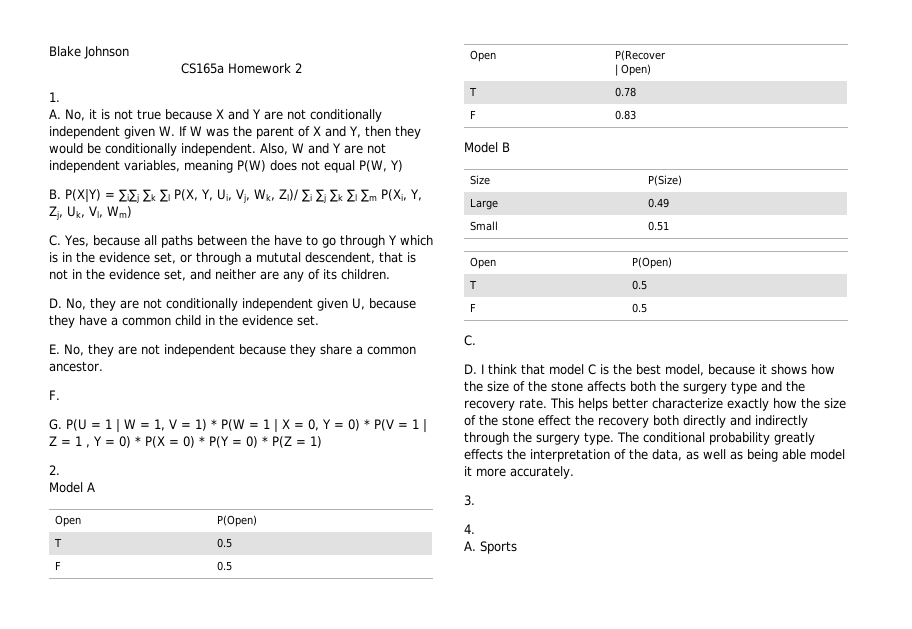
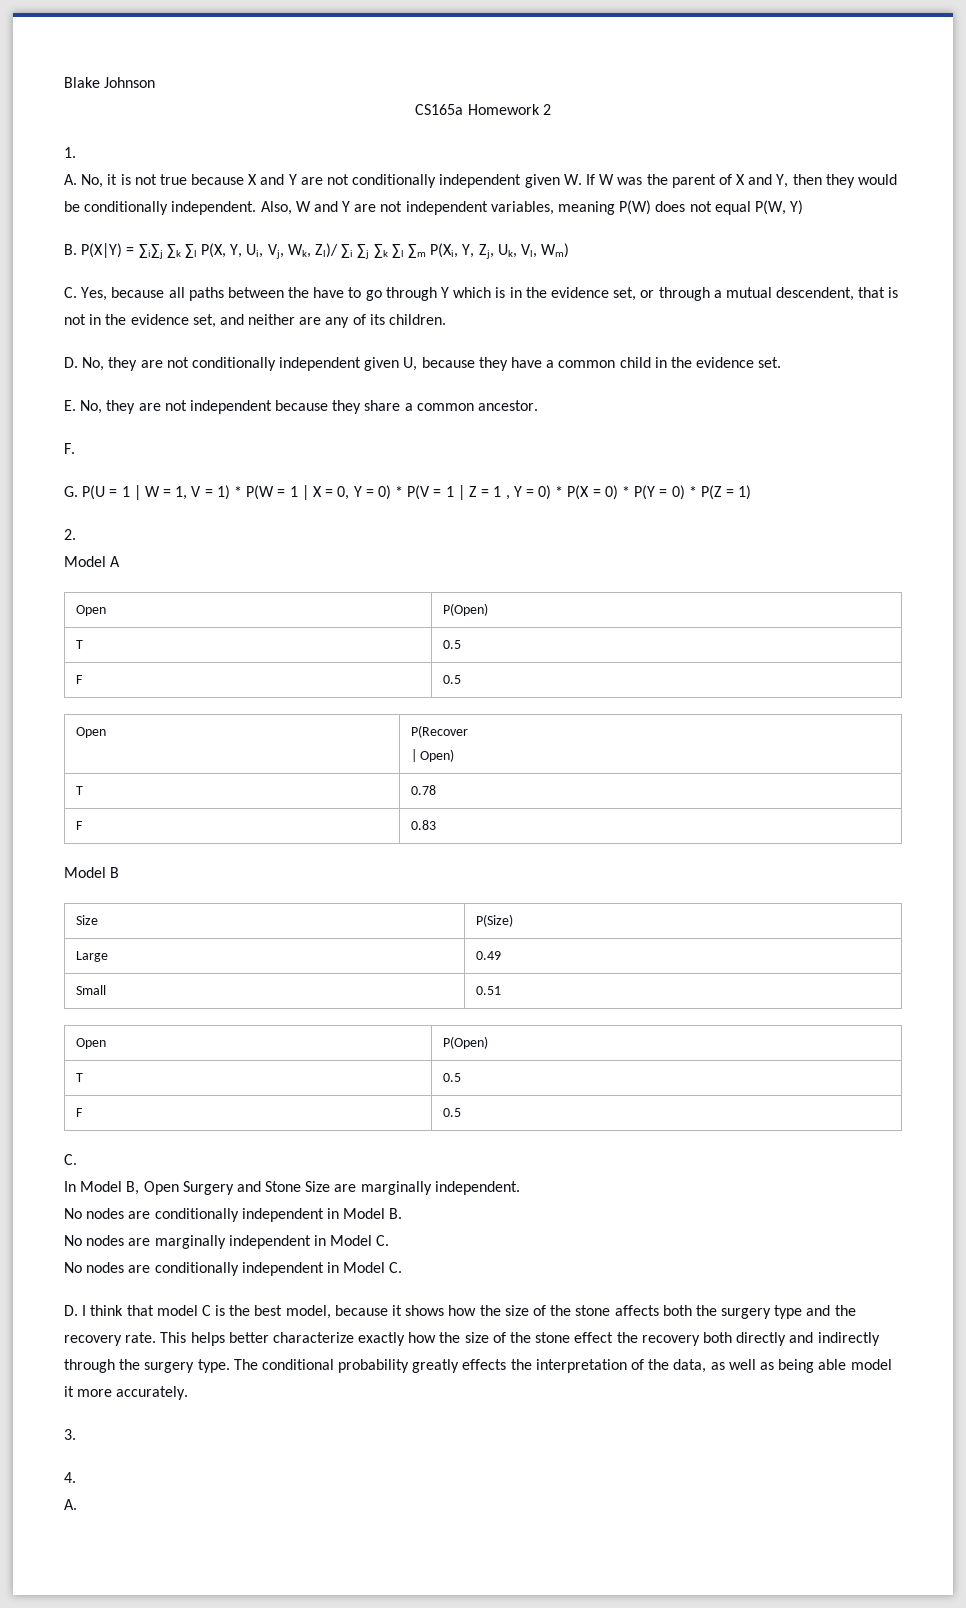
- C. Yes, because all paths between the have to go through Y which is in the evidence set, or through a mututal descendent, that is not in the evidence set, and neither are any of its children.
+ C. Yes, because all paths between the have to go through Y which is in the evidence set, or through a mutual descendent, that is not in the evidence set, and neither are any of its children.
+ In Model B, Open Surgery and Stone Size are marginally independent.
+ No nodes are conditionally independent in Model B.
+ No nodes are marginally independent in Model C.
+ No nodes are conditionally independent in Model C.
  4.
- A. Sports
+ A.

